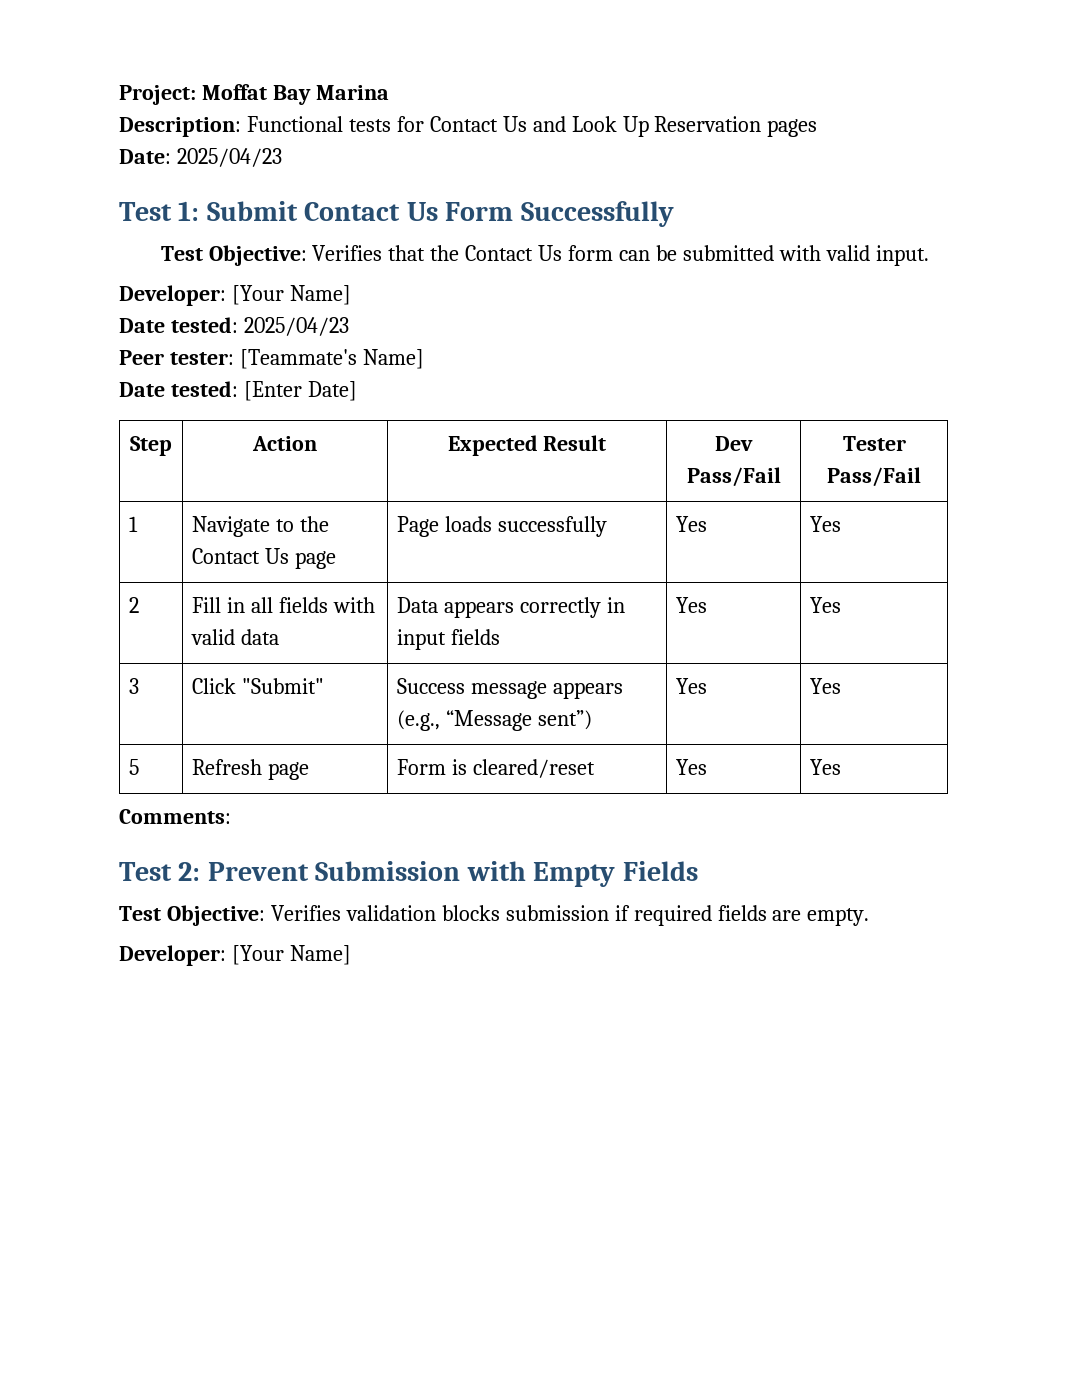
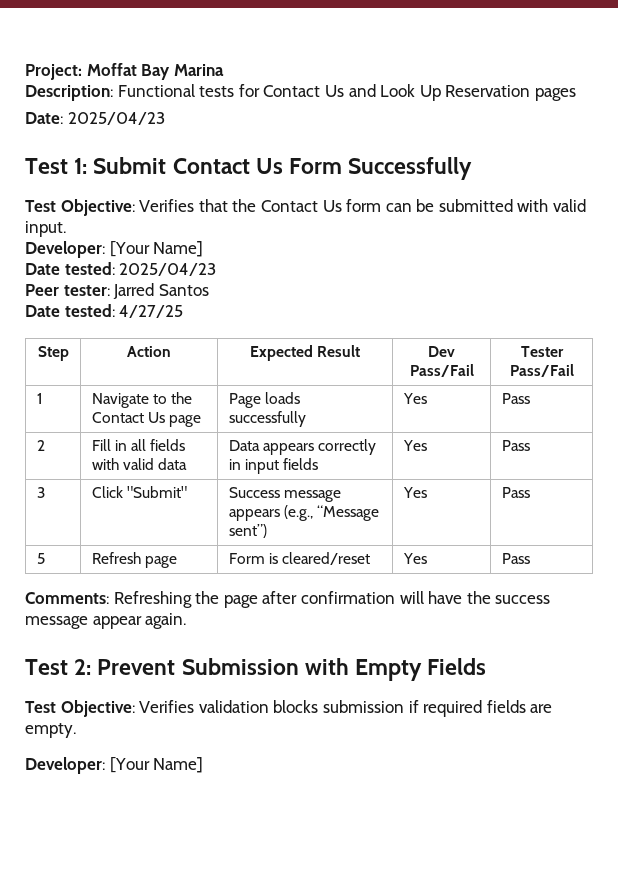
- Peer tester: [Teammate's Name]
- Date tested: [Enter Date]
+ Peer tester: Jarred Santos
+ Date tested: 4/27/25
- 1 | Navigate to the Contact Us page | Page loads successfully | Yes | Yes
+ 1 | Navigate to the Contact Us page | Page loads successfully | Yes | Pass
- 2 | Fill in all fields with valid data | Data appears correctly in input fields | Yes | Yes
+ 2 | Fill in all fields with valid data | Data appears correctly in input fields | Yes | Pass
- 3 | Click "Submit" | Success message appears (e.g., “Message sent”) | Yes | Yes
+ 3 | Click "Submit" | Success message appears (e.g., “Message sent”) | Yes | Pass
- 5 | Refresh page | Form is cleared/reset | Yes | Yes
+ 5 | Refresh page | Form is cleared/reset | Yes | Pass
- Comments:
+ Comments: Refreshing the page after confirmation will have the success message appear again.

